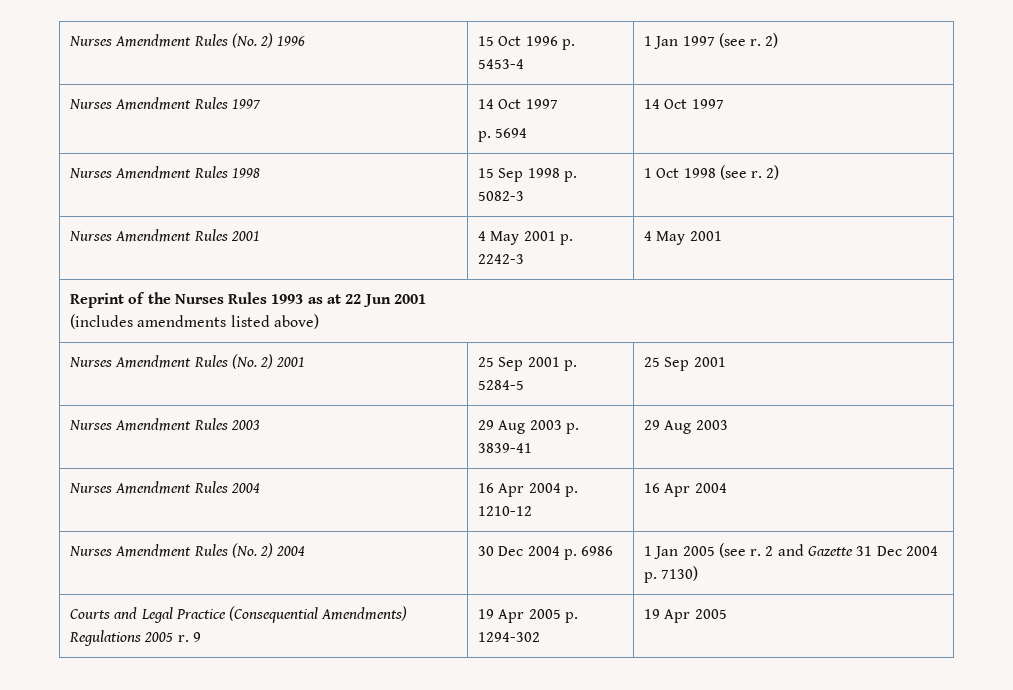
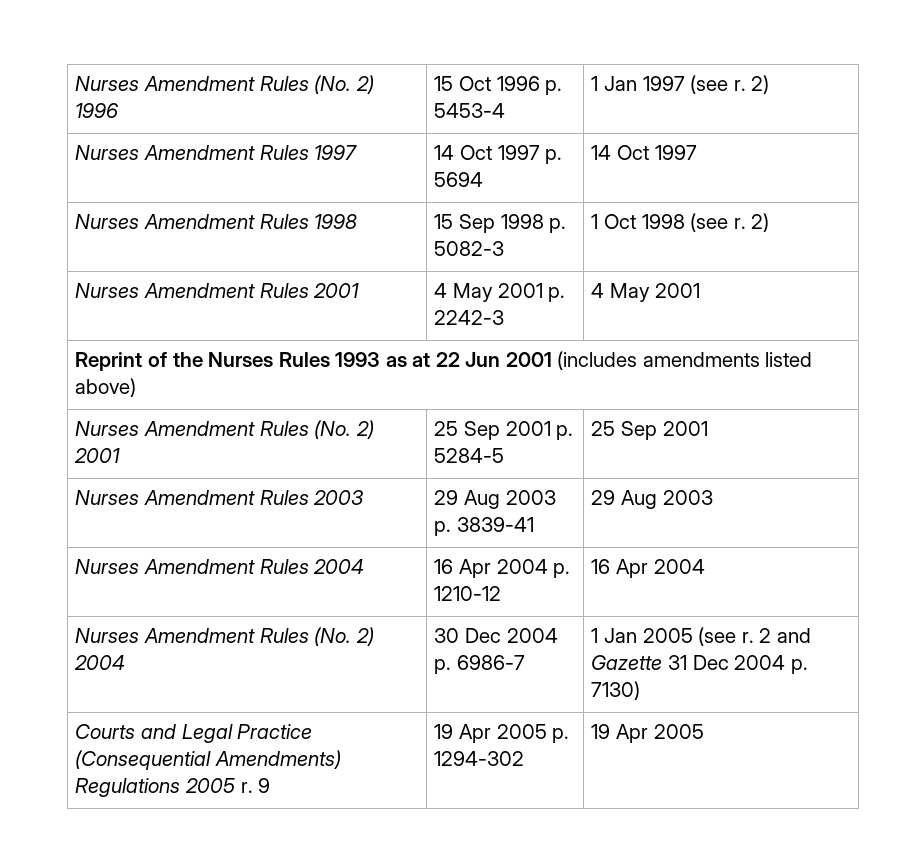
- Nurses Amendment Rules 1997 | 14 Oct 1997
- p. 5694 | 14 Oct 1997
+ Nurses Amendment Rules 1997 | 14 Oct 1997 p. 5694 | 14 Oct 1997
- Reprint of the Nurses Rules 1993 as at 22 Jun 2001
- (includes amendments listed above)
+ Reprint of the Nurses Rules 1993 as at 22 Jun 2001 (includes amendments listed above)
- Nurses Amendment Rules (No. 2) 2004 | 30 Dec 2004 p. 6986 | 1 Jan 2005 (see r. 2 and Gazette 31 Dec 2004 p. 7130)
+ Nurses Amendment Rules (No. 2) 2004 | 30 Dec 2004 p. 6986-7 | 1 Jan 2005 (see r. 2 and Gazette 31 Dec 2004 p. 7130)

